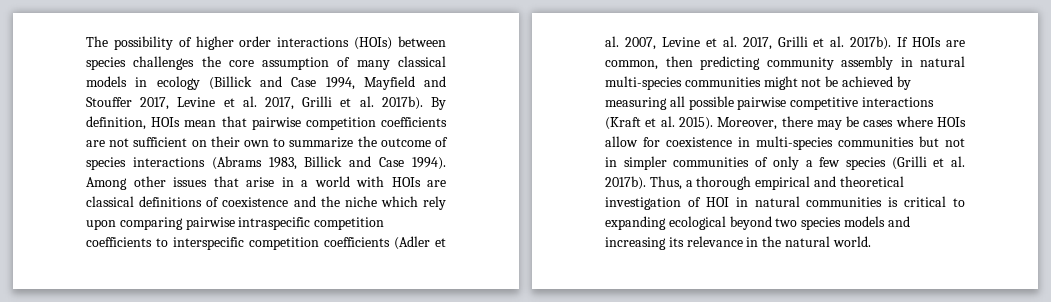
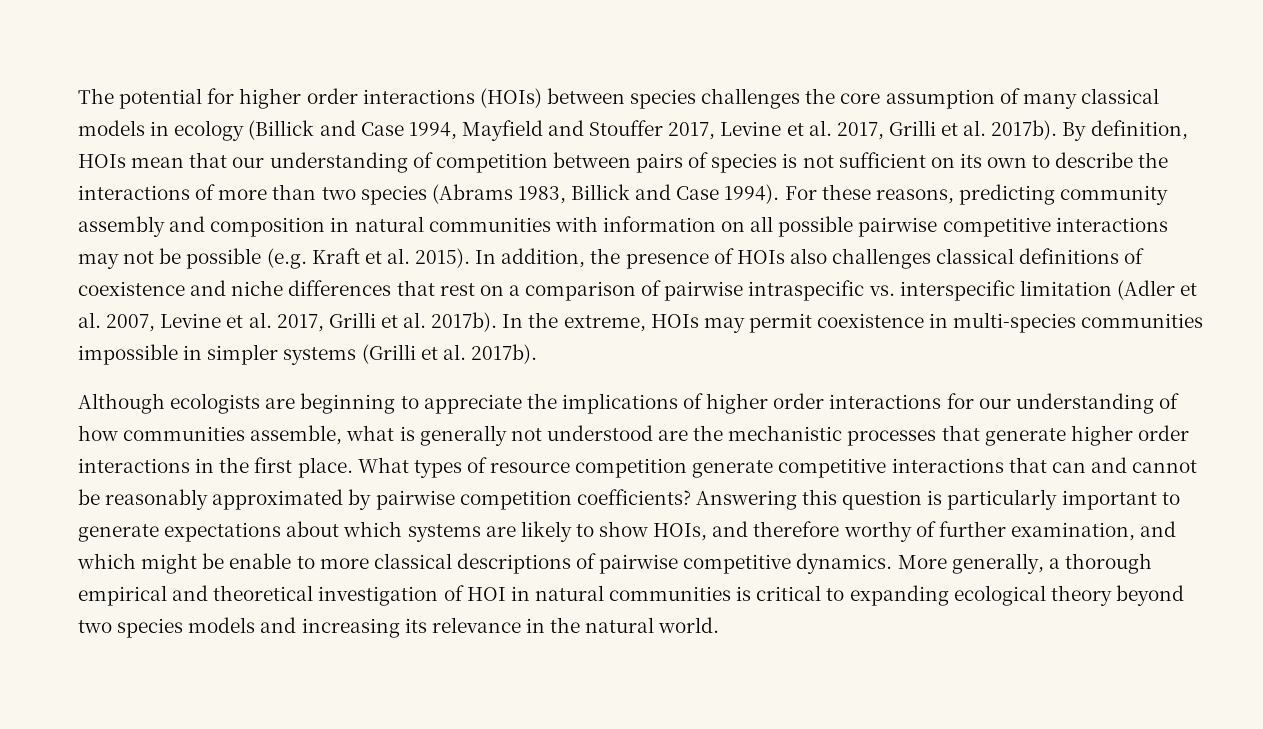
- The possibility of higher order interactions (HOIs) between species challenges the core assumption of many classical models in ecology (Billick and Case 1994, Mayfield and Stouffer 2017, Levine et al. 2017, Grilli et al. 2017b).
+ The potential for higher order interactions (HOIs) between species challenges the core assumption of many classical models in ecology (Billick and Case 1994, Mayfield and Stouffer 2017, Levine et al. 2017, Grilli et al. 2017b).
- By definition, HOIs mean that pairwise competition coefficients are not sufficient on their own to summarize the outcome of species interactions (Abrams 1983, Billick and Case 1994).
+ By definition, HOIs mean that our understanding of competition between pairs of species is not sufficient on its own to describe the interactions of more than two species (Abrams 1983, Billick and Case 1994).
- Among other issues that arise in a world with HOIs are classical definitions of coexistence and the niche which rely upon comparing pairwise intraspecific competition coefficients to interspecific competition coefficients (Adler et al. 2007, Levine et al. 2017, Grilli et al. 2017b).
+ For these reasons, predicting community assembly and composition in natural communities with information on all possible pairwise competitive interactions may not be possible (e.g. Kraft et al. 2015). In addition, the presence of HOIs also challenges classical definitions of coexistence and niche differences that rest on a comparison of pairwise intraspecific vs. interspecific limitation (Adler et al. 2007, Levine et al. 2017, Grilli et al. 2017b).
- If HOIs are common, then predicting community assembly in natural multi-species communities might not be achieved by measuring all possible pairwise competitive interactions (Kraft et al. 2015). Moreover, there may be cases where HOIs allow for coexistence in multi-species communities but not in simpler communities of only a few species (Grilli et al. 2017b). Thus, a thorough empirical and theoretical investigation of HOI in natural communities is critical to expanding ecological beyond two species models and increasing its relevance in the natural world.
+ In the extreme, HOIs may permit coexistence in multi-species communities impossible in simpler systems (Grilli et al. 2017b).
+ Although ecologists are beginning to appreciate the implications of higher order interactions for our understanding of how communities assemble, what is generally not understood are the mechanistic processes that generate higher order interactions in the first place. What types of resource competition generate competitive interactions that can and cannot be reasonably approximated by pairwise competition coefficients? Answering this question is particularly important to generate expectations about which systems are likely to show HOIs, and therefore worthy of further examination, and which might be enable to more classical descriptions of pairwise competitive dynamics. More generally, a thorough empirical and theoretical investigation of HOI in natural communities is critical to expanding ecological theory beyond two species models and increasing its relevance in the natural world.

